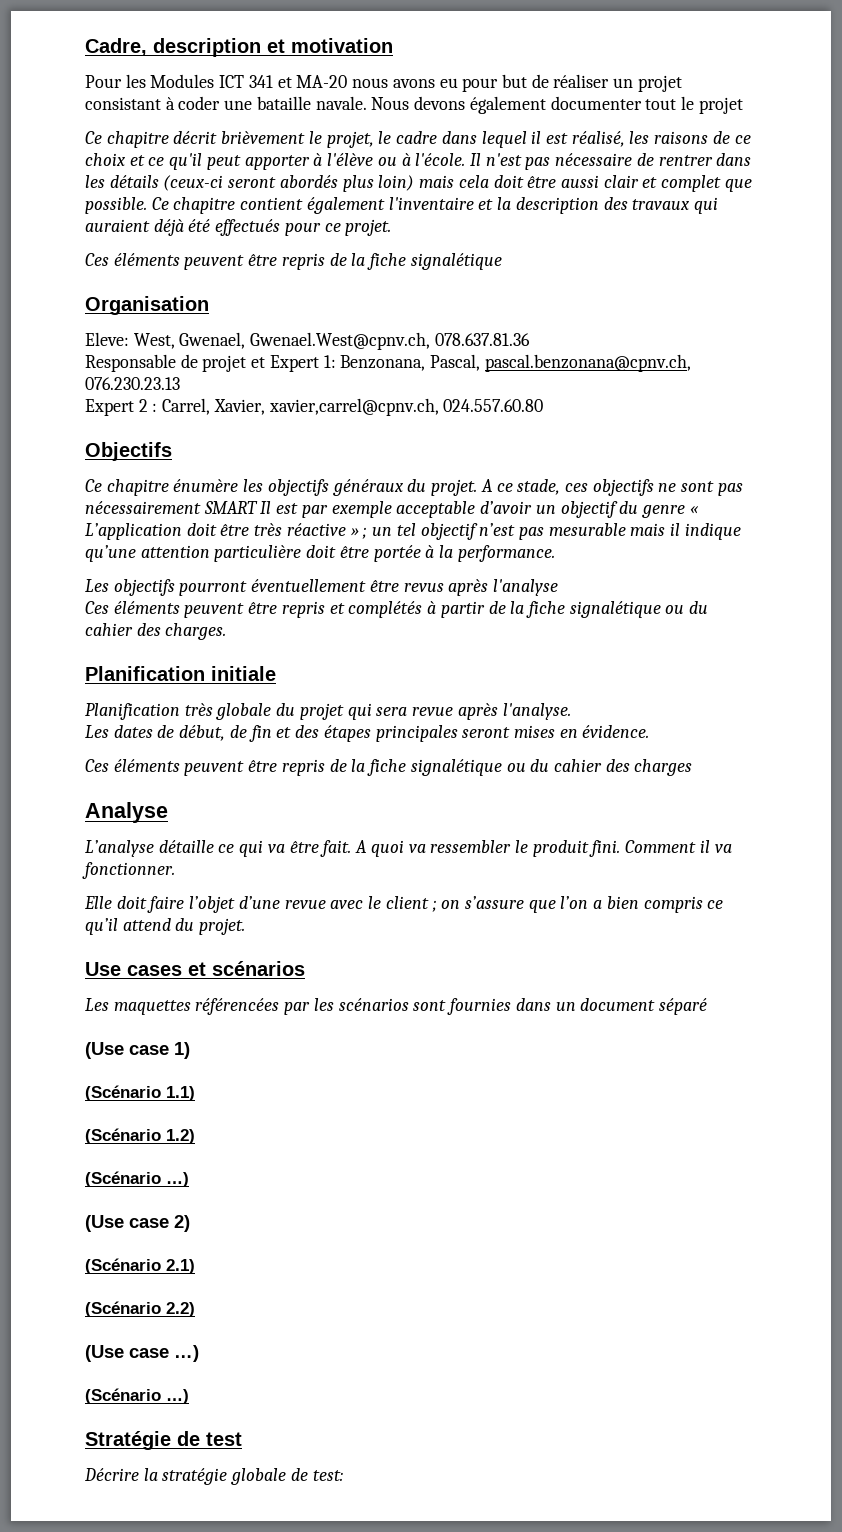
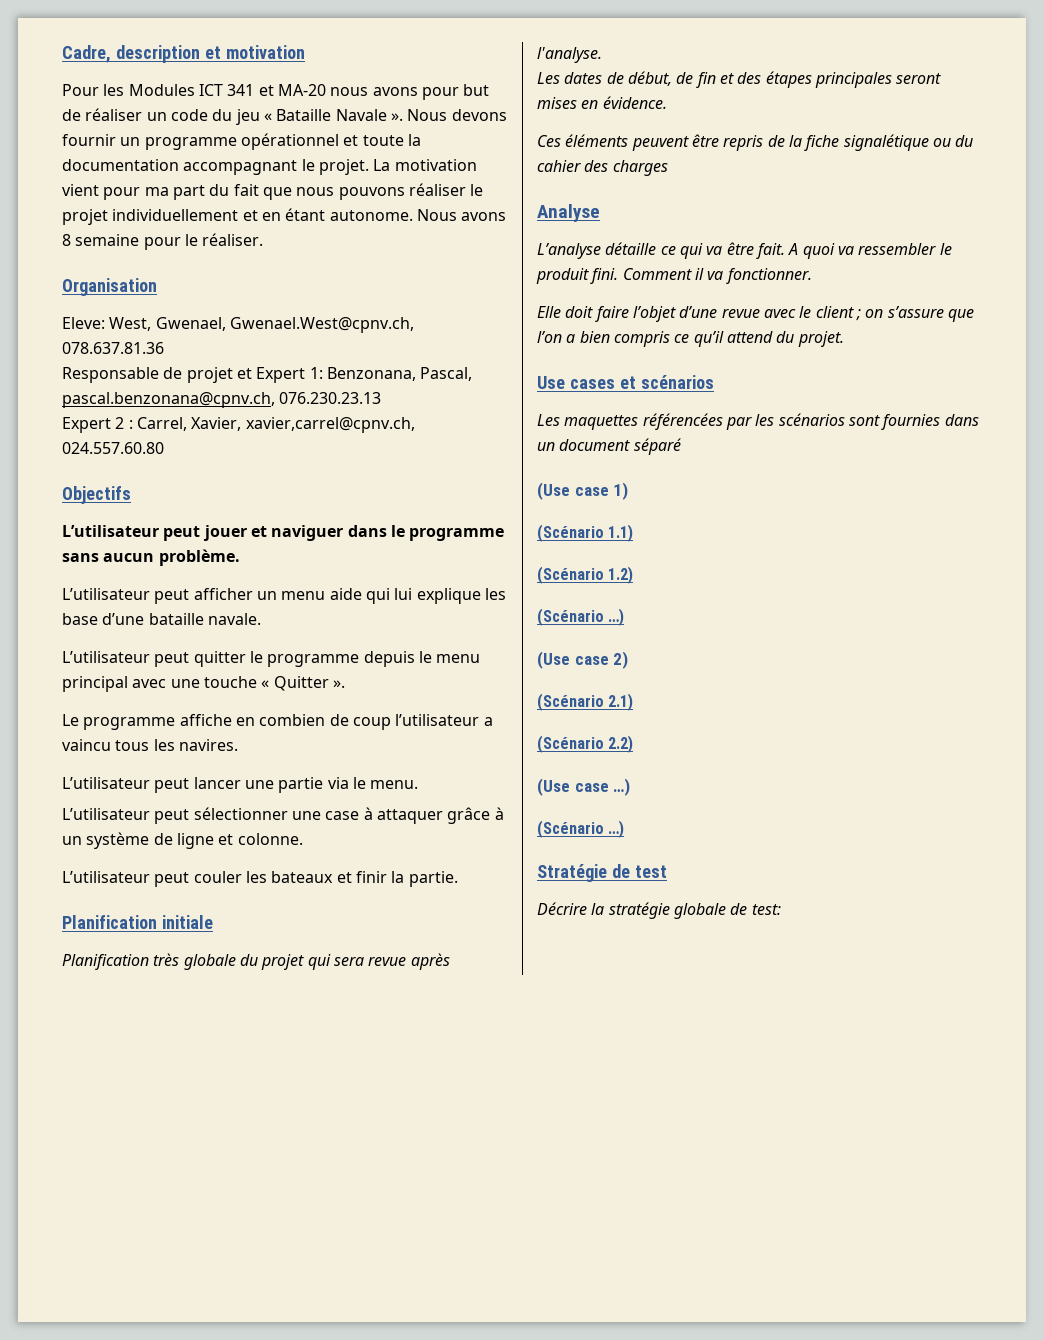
- Pour les Modules ICT 341 et MA-20 nous avons eu pour but de réaliser un projet consistant à coder une bataille navale. Nous devons également documenter tout le projet
- Ce chapitre décrit brièvement le projet, le cadre dans lequel il est réalisé, les raisons de ce choix et ce qu'il peut apporter à l'élève ou à l'école. Il n'est pas nécessaire de rentrer dans les détails (ceux-ci seront abordés plus loin) mais cela doit être aussi clair et complet que possible. Ce chapitre contient également l'inventaire et la description des travaux qui auraient déjà été effectués pour ce projet.
- Ces éléments peuvent être repris de la fiche signalétique
+ Pour les Modules ICT 341 et MA-20 nous avons pour but de réaliser un code du jeu « Bataille Navale ». Nous devons fournir un programme opérationnel et toute la documentation accompagnant le projet. La motivation vient pour ma part du fait que nous pouvons réaliser le projet individuellement et en étant autonome. Nous avons 8 semaine pour le réaliser.
- Ce chapitre énumère les objectifs généraux du projet. A ce stade, ces objectifs ne sont pas nécessairement SMART Il est par exemple acceptable d’avoir un objectif du genre « L’application doit être très réactive » ; un tel objectif n’est pas mesurable mais il indique qu’une attention particulière doit être portée à la performance.
- Les objectifs pourront éventuellement être revus après l'analyse
- Ces éléments peuvent être repris et complétés à partir de la fiche signalétique ou du cahier des charges.
+ L’utilisateur peut jouer et naviguer dans le programme sans aucun problème.
+ L’utilisateur peut afficher un menu aide qui lui explique les base d’une bataille navale.
+ L’utilisateur peut quitter le programme depuis le menu principal avec une touche « Quitter ».
+ Le programme affiche en combien de coup l’utilisateur a vaincu tous les navires.
+ L’utilisateur peut lancer une partie via le menu.
+ L’utilisateur peut sélectionner une case à attaquer grâce à un système de ligne et colonne.
+ L’utilisateur peut couler les bateaux et finir la partie.

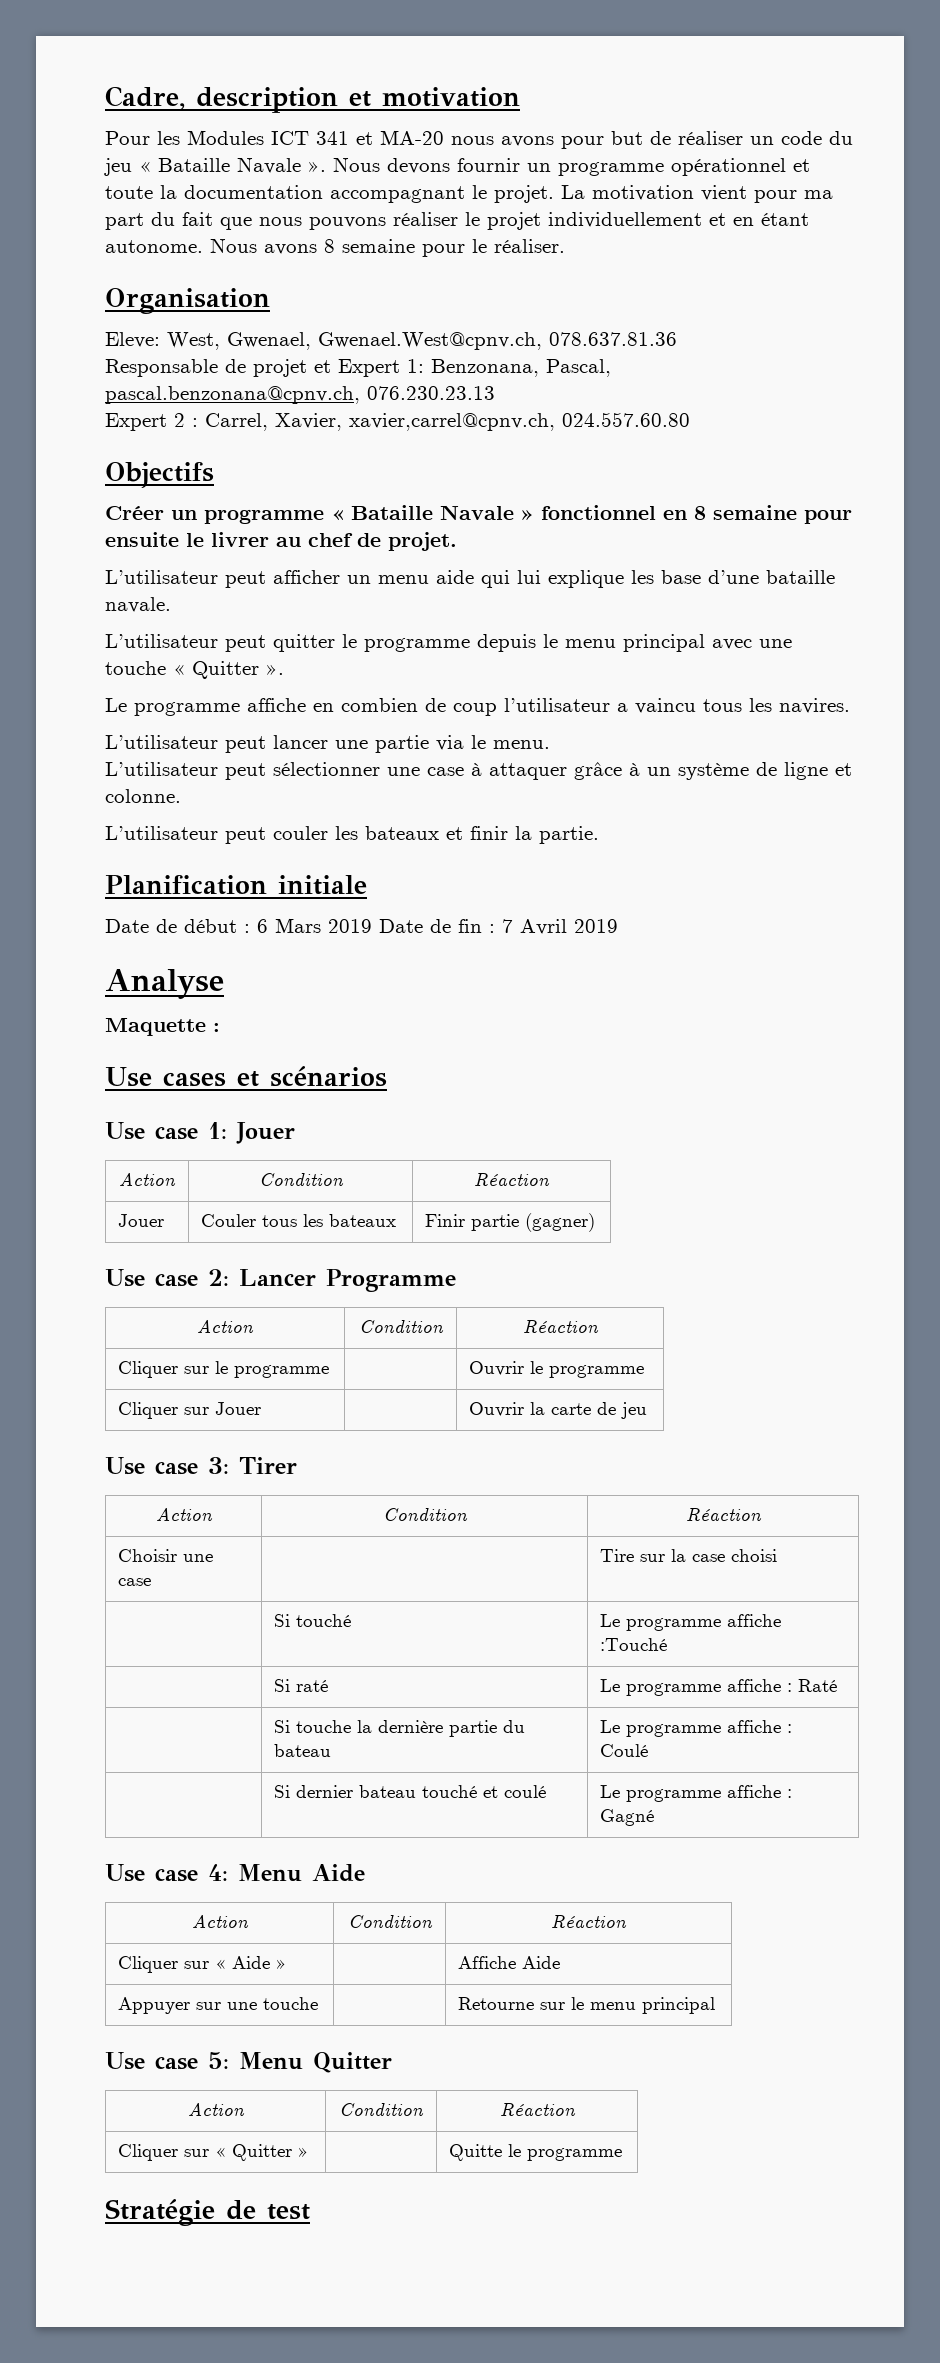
- L’utilisateur peut jouer et naviguer dans le programme sans aucun problème.
+ Créer un programme « Bataille Navale » fonctionnel en 8 semaine pour ensuite le livrer au chef de projet.
- Planification très globale du projet qui sera revue après l'analyse.
- Les dates de début, de fin et des étapes principales seront mises en évidence.
- Ces éléments peuvent être repris de la fiche signalétique ou du cahier des charges
+ Date de début : 6 Mars 2019 Date de fin : 7 Avril 2019
  Analyse
- L’analyse détaille ce qui va être fait. A quoi va ressembler le produit fini. Comment il va fonctionner.
- Elle doit faire l’objet d’une revue avec le client ; on s’assure que l’on a bien compris ce qu’il attend du projet.
+ Maquette :
  Use cases et scénarios
- Les maquettes référencées par les scénarios sont fournies dans un document séparé
- (Use case 1)
- (Scénario 1.1)
- (Scénario 1.2)
- (Scénario …)
- (Use case 2)
- (Scénario 2.1)
- (Scénario 2.2)
- (Use case …)
- (Scénario …)
+ Use case 1: Jouer
+ Action | Condition | Réaction
+ Jouer | Couler tous les bateaux | Finir partie (gagner)
+ Use case 2: Lancer Programme
+ Action | Condition | Réaction
+ Cliquer sur le programme | | Ouvrir le programme
+ Cliquer sur Jouer | | Ouvrir la carte de jeu
+ Use case 3: Tirer
+ Action | Condition | Réaction
+ Choisir une case | | Tire sur la case choisi
+ | Si touché | Le programme affiche :Touché
+ | Si raté | Le programme affiche : Raté
+ | Si touche la dernière partie du bateau | Le programme affiche : Coulé
+ | Si dernier bateau touché et coulé | Le programme affiche : Gagné
+ Use case 4: Menu Aide
+ Action | Condition | Réaction
+ Cliquer sur « Aide » | | Affiche Aide
+ Appuyer sur une touche | | Retourne sur le menu principal
+ Use case 5: Menu Quitter
+ Action | Condition | Réaction
+ Cliquer sur « Quitter » | | Quitte le programme
  Stratégie de test
- Décrire la stratégie globale de test:

